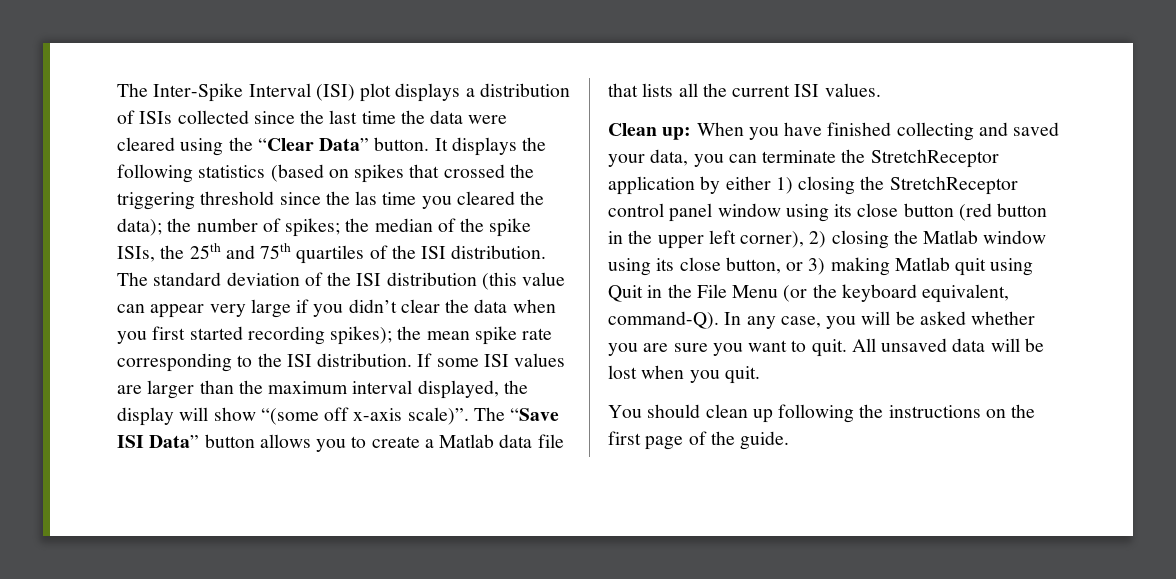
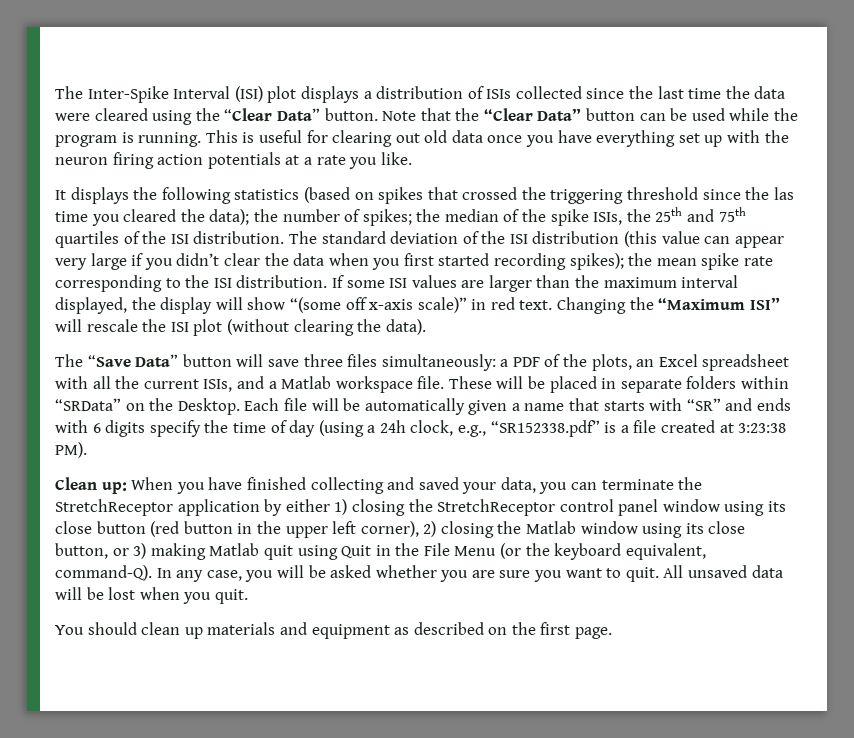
- The Inter-Spike Interval (ISI) plot displays a distribution of ISIs collected since the last time the data were cleared using the “Clear Data” button. It displays the following statistics (based on spikes that crossed the triggering threshold since the las time you cleared the data);
+ The Inter-Spike Interval (ISI) plot displays a distribution of ISIs collected since the last time the data were cleared using the “Clear Data” button. Note that the “Clear Data” button can be used while the program is running. This is useful for clearing out old data once you have everything set up with the neuron firing action potentials at a rate you like.
+ It displays the following statistics (based on spikes that crossed the triggering threshold since the las time you cleared the data);
- If some ISI values are larger than the maximum interval displayed, the display will show “(some off x-axis scale)”. The “Save ISI Data” button allows you to create a Matlab data file that lists all the current ISI values.
+ If some ISI values are larger than the maximum interval displayed, the display will show “(some off x-axis scale)” in red text. Changing the “Maximum ISI” will rescale the ISI plot (without clearing the data).
+ The “Save Data” button will save three files simultaneously: a PDF of the plots, an Excel spreadsheet with all the current ISIs, and a Matlab workspace file. These will be placed in separate folders within “SRData” on the Desktop. Each file will be automatically given a name that starts with “SR” and ends with 6 digits specify the time of day (using a 24h clock, e.g., “SR152338.pdf” is a file created at 3:23:38 PM).
- You should clean up following the instructions on the first page of the guide.
+ You should clean up materials and equipment as described on the first page.

